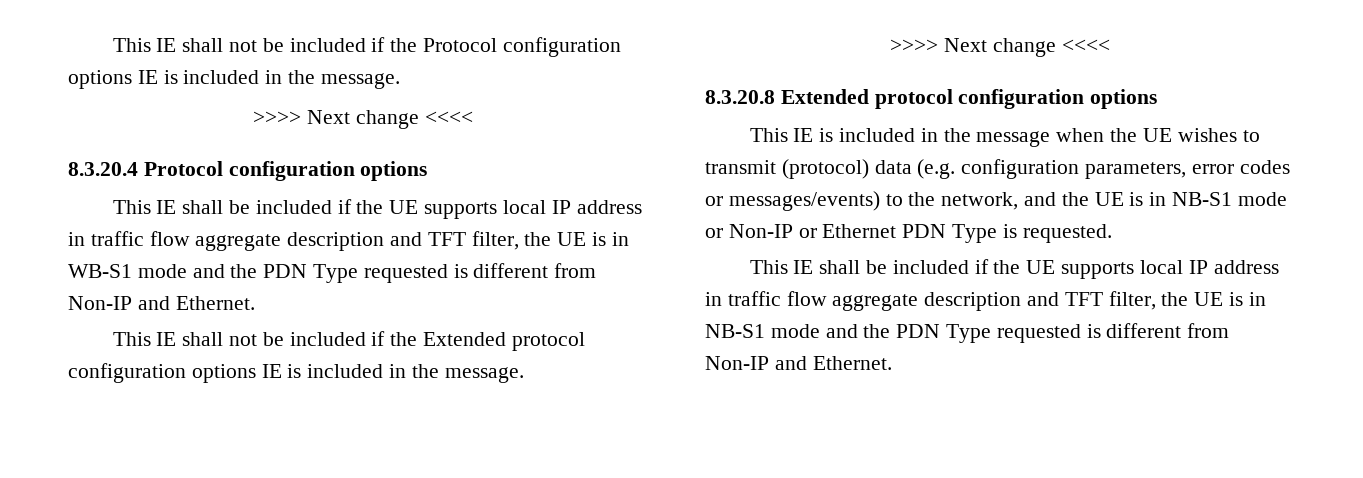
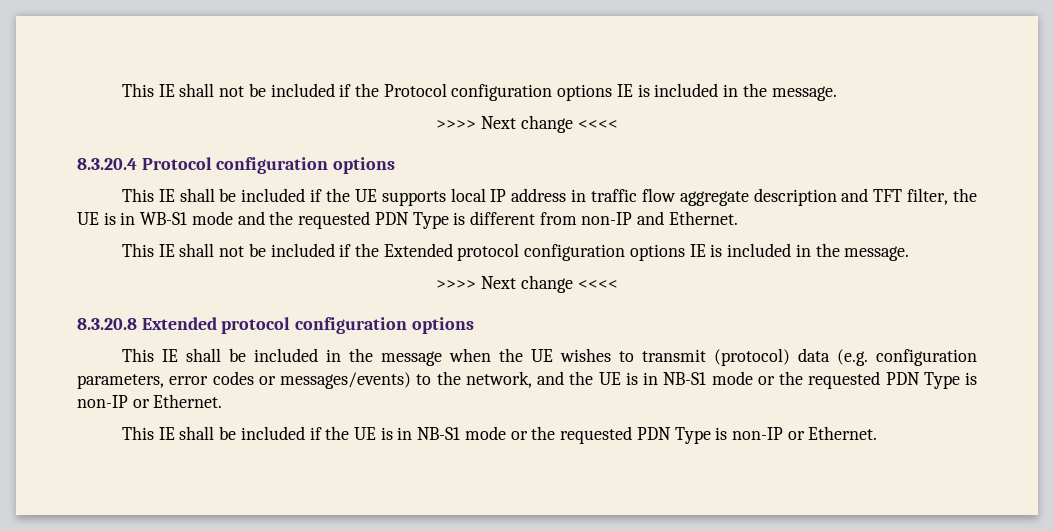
- This IE shall be included if the UE supports local IP address in traffic flow aggregate description and TFT filter, the UE is in WB-S1 mode and the PDN Type requested is different from Non-IP and Ethernet.
+ This IE shall be included if the UE supports local IP address in traffic flow aggregate description and TFT filter, the UE is in WB-S1 mode and the requested PDN Type is different from non-IP and Ethernet.
- This IE is included in the message when the UE wishes to transmit (protocol) data (e.g. configuration parameters, error codes or messages/events) to the network, and the UE is in NB-S1 mode or Non-IP or Ethernet PDN Type is requested.
- This IE shall be included if the UE supports local IP address in traffic flow aggregate description and TFT filter, the UE is in NB-S1 mode and the PDN Type requested is different from Non-IP and Ethernet.
+ This IE shall be included in the message when the UE wishes to transmit (protocol) data (e.g. configuration parameters, error codes or messages/events) to the network, and the UE is in NB-S1 mode or the requested PDN Type is non-IP or Ethernet.
+ This IE shall be included if the UE is in NB-S1 mode or the requested PDN Type is non-IP or Ethernet.

